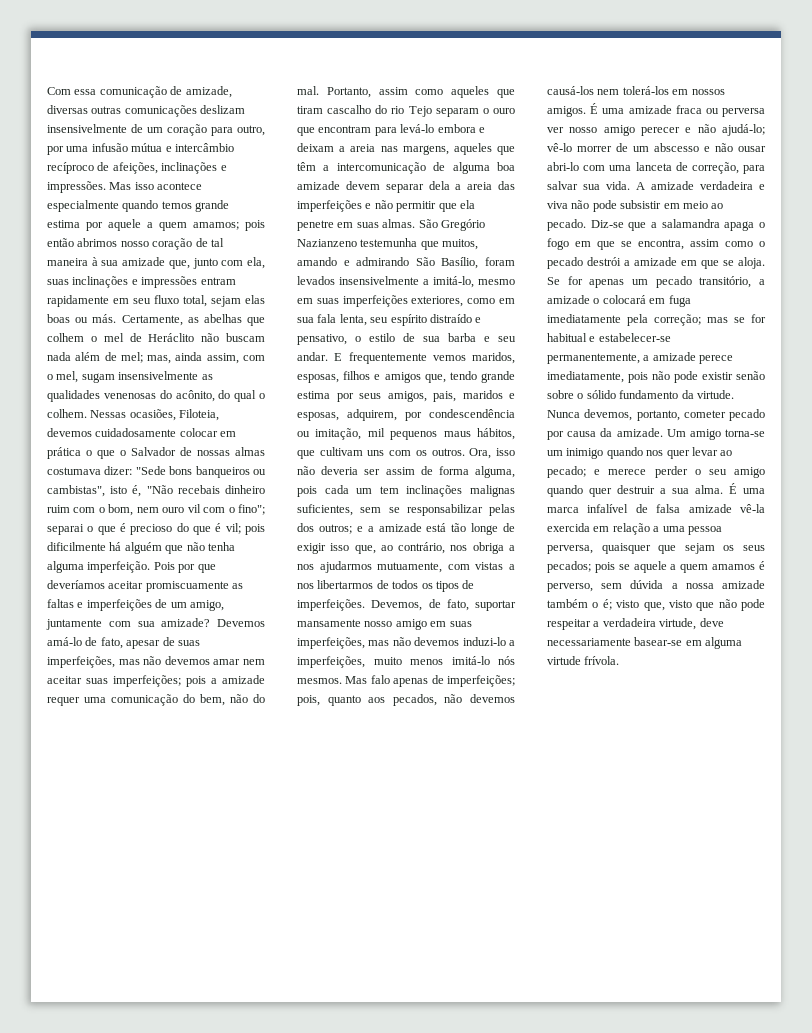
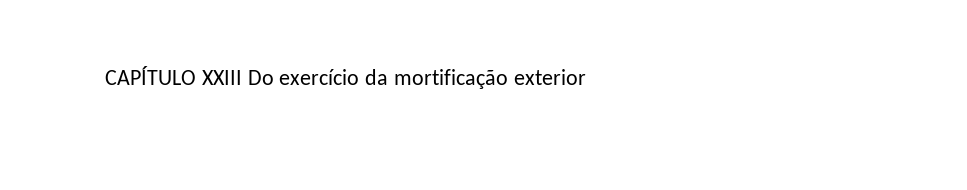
- Com essa comunicação de amizade, diversas outras comunicações deslizam insensivelmente de um coração para outro, por uma infusão mútua e intercâmbio recíproco de afeições, inclinações e impressões. Mas isso acontece especialmente quando temos grande estima por aquele a quem amamos; pois então abrimos nosso coração de tal maneira à sua amizade que, junto com ela, suas inclinações e impressões entram rapidamente em seu fluxo total, sejam elas boas ou más. Certamente, as abelhas que colhem o mel de Heráclito não buscam nada além de mel; mas, ainda assim, com o mel, sugam insensivelmente as qualidades venenosas do acônito, do qual o colhem. Nessas ocasiões, Filoteia, devemos cuidadosamente colocar em prática o que o Salvador de nossas almas costumava dizer: "Sede bons banqueiros ou cambistas", isto é, "Não recebais dinheiro ruim com o bom, nem ouro vil com o fino"; separai o que é precioso do que é vil; pois dificilmente há alguém que não tenha alguma imperfeição. Pois por que deveríamos aceitar promiscuamente as faltas e imperfeições de um amigo, juntamente com sua amizade? Devemos amá-lo de fato, apesar de suas imperfeições, mas não devemos amar nem aceitar suas imperfeições; pois a amizade requer uma comunicação do bem, não do mal. Portanto, assim como aqueles que tiram cascalho do rio Tejo separam o ouro que encontram para levá-lo embora e deixam a areia nas margens, aqueles que têm a intercomunicação de alguma boa amizade devem separar dela a areia das imperfeições e não permitir que ela penetre em suas almas. São Gregório Nazianzeno testemunha que muitos, amando e admirando São Basílio, foram levados insensivelmente a imitá-lo, mesmo em suas imperfeições exteriores, como em sua fala lenta, seu espírito distraído e pensativo, o estilo de sua barba e seu andar. E frequentemente vemos maridos, esposas, filhos e amigos que, tendo grande estima por seus amigos, pais, maridos e esposas, adquirem, por condescendência ou imitação, mil pequenos maus hábitos, que cultivam uns com os outros. Ora, isso não deveria ser assim de forma alguma, pois cada um tem inclinações malignas suficientes, sem se responsabilizar pelas dos outros; e a amizade está tão longe de exigir isso que, ao contrário, nos obriga a nos ajudarmos mutuamente, com vistas a nos libertarmos de todos os tipos de imperfeições. Devemos, de fato, suportar mansamente nosso amigo em suas imperfeições, mas não devemos induzi-lo a imperfeições, muito menos imitá-lo nós mesmos. Mas falo apenas de imperfeições; pois, quanto aos pecados, não devemos causá-los nem tolerá-los em nossos amigos. É uma amizade fraca ou perversa ver nosso amigo perecer e não ajudá-lo; vê-lo morrer de um abscesso e não ousar abri-lo com uma lanceta de correção, para salvar sua vida. A amizade verdadeira e viva não pode subsistir em meio ao pecado. Diz-se que a salamandra apaga o fogo em que se encontra, assim como o pecado destrói a amizade em que se aloja. Se for apenas um pecado transitório, a amizade o colocará em fuga imediatamente pela correção; mas se for habitual e estabelecer-se permanentemente, a amizade perece imediatamente, pois não pode existir senão sobre o sólido fundamento da virtude. Nunca devemos, portanto, cometer pecado por causa da amizade. Um amigo torna-se um inimigo quando nos quer levar ao pecado; e merece perder o seu amigo quando quer destruir a sua alma. É uma marca infalível de falsa amizade vê-la exercida em relação a uma pessoa perversa, quaisquer que sejam os seus pecados; pois se aquele a quem amamos é perverso, sem dúvida a nossa amizade também o é; visto que, visto que não pode respeitar a verdadeira virtude, deve necessariamente basear-se em alguma virtude frívola.
+ CAPÍTULO XXIII Do exercício da mortificação exterior

